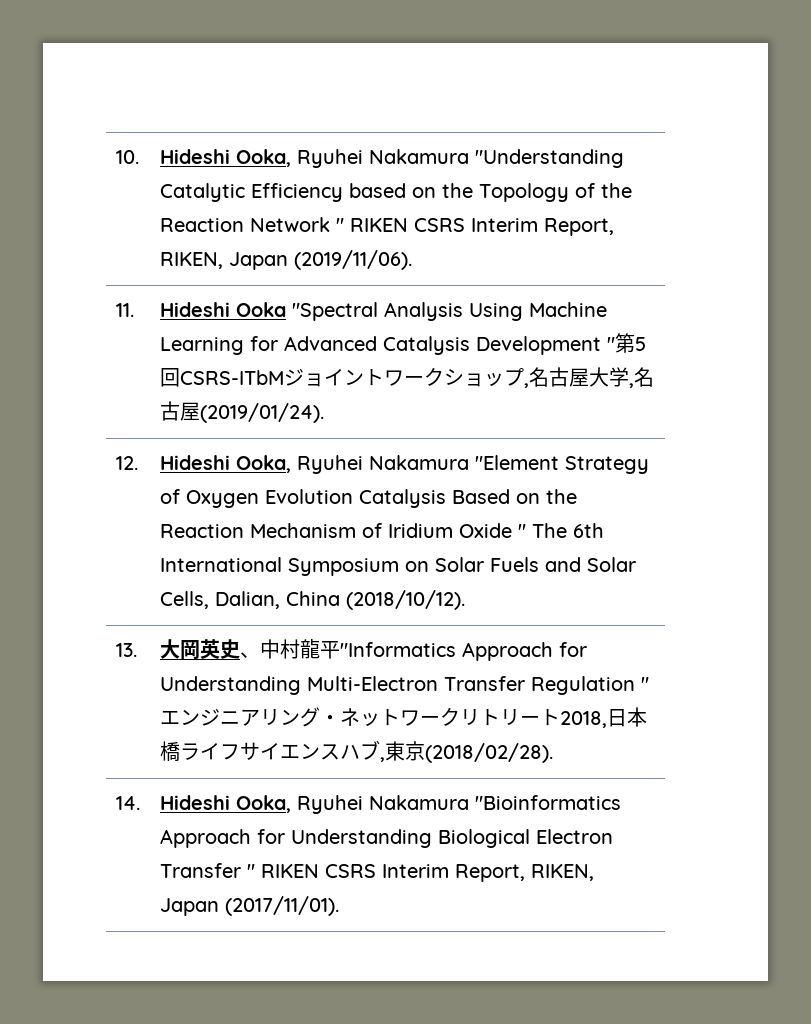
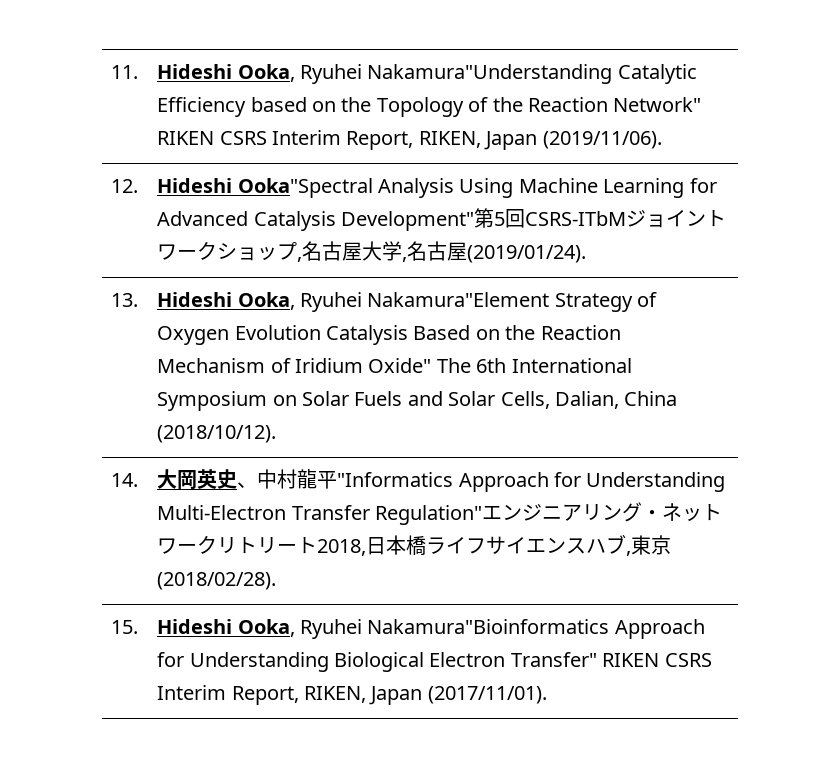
- 10. | Hideshi Ooka, Ryuhei Nakamura "Understanding Catalytic Efficiency based on the Topology of the Reaction Network " RIKEN CSRS Interim Report, RIKEN, Japan (2019/11/06).
+ 11. | Hideshi Ooka, Ryuhei Nakamura"Understanding Catalytic Efficiency based on the Topology of the Reaction Network" RIKEN CSRS Interim Report, RIKEN, Japan (2019/11/06).
- 11. | Hideshi Ooka "Spectral Analysis Using Machine Learning for Advanced Catalysis Development "第5回CSRS-ITbMジョイントワークショップ,名古屋大学,名古屋(2019/01/24).
+ 12. | Hideshi Ooka"Spectral Analysis Using Machine Learning for Advanced Catalysis Development"第5回CSRS-ITbMジョイントワークショップ,名古屋大学,名古屋(2019/01/24).
- 12. | Hideshi Ooka, Ryuhei Nakamura "Element Strategy of Oxygen Evolution Catalysis Based on the Reaction Mechanism of Iridium Oxide " The 6th International Symposium on Solar Fuels and Solar Cells, Dalian, China (2018/10/12).
+ 13. | Hideshi Ooka, Ryuhei Nakamura"Element Strategy of Oxygen Evolution Catalysis Based on the Reaction Mechanism of Iridium Oxide" The 6th International Symposium on Solar Fuels and Solar Cells, Dalian, China (2018/10/12).
- 13. | 大岡英史、中村龍平"Informatics Approach for Understanding Multi-Electron Transfer Regulation "エンジニアリング・ネットワークリトリート2018,日本橋ライフサイエンスハブ,東京(2018/02/28).
+ 14. | 大岡英史、中村龍平"Informatics Approach for Understanding Multi-Electron Transfer Regulation"エンジニアリング・ネットワークリトリート2018,日本橋ライフサイエンスハブ,東京(2018/02/28).
- 14. | Hideshi Ooka, Ryuhei Nakamura "Bioinformatics Approach for Understanding Biological Electron Transfer " RIKEN CSRS Interim Report, RIKEN, Japan (2017/11/01).
+ 15. | Hideshi Ooka, Ryuhei Nakamura"Bioinformatics Approach for Understanding Biological Electron Transfer" RIKEN CSRS Interim Report, RIKEN, Japan (2017/11/01).

